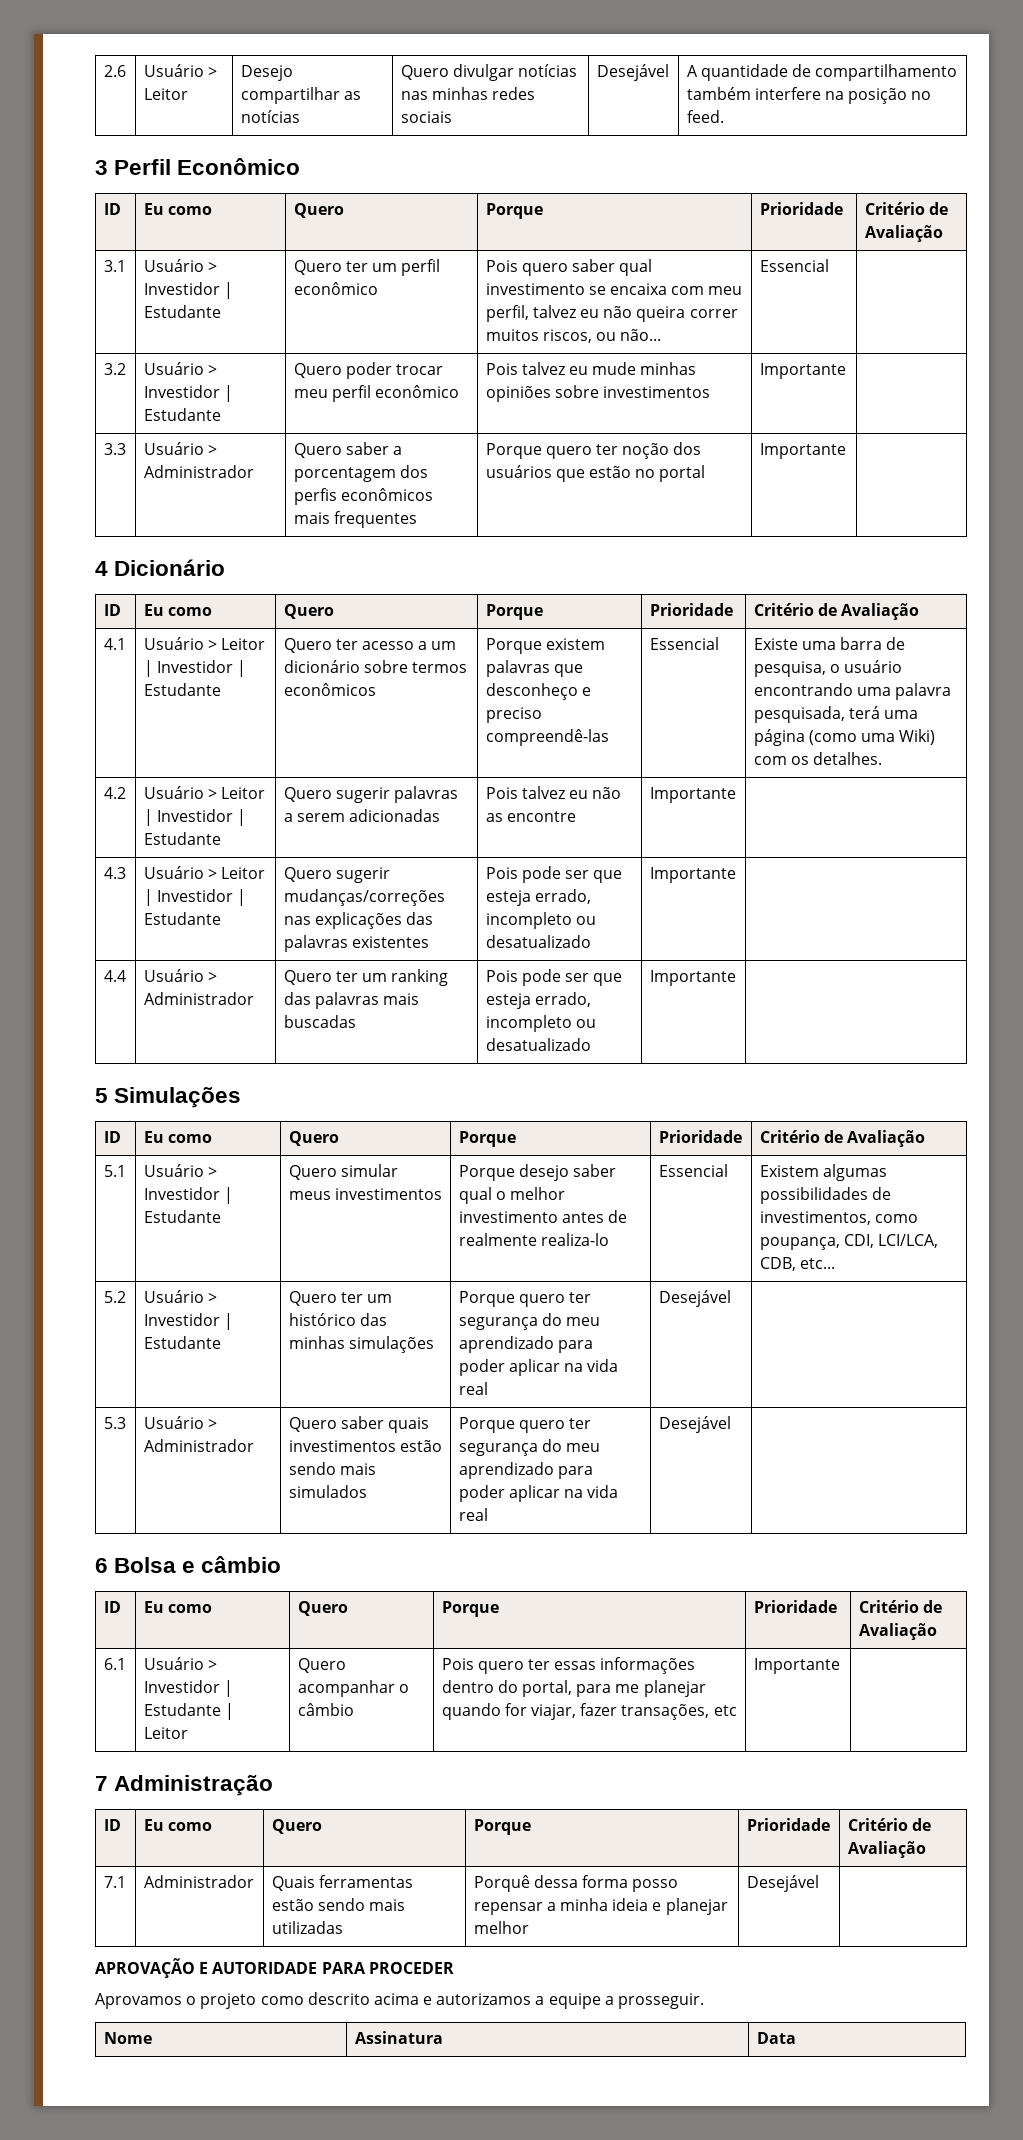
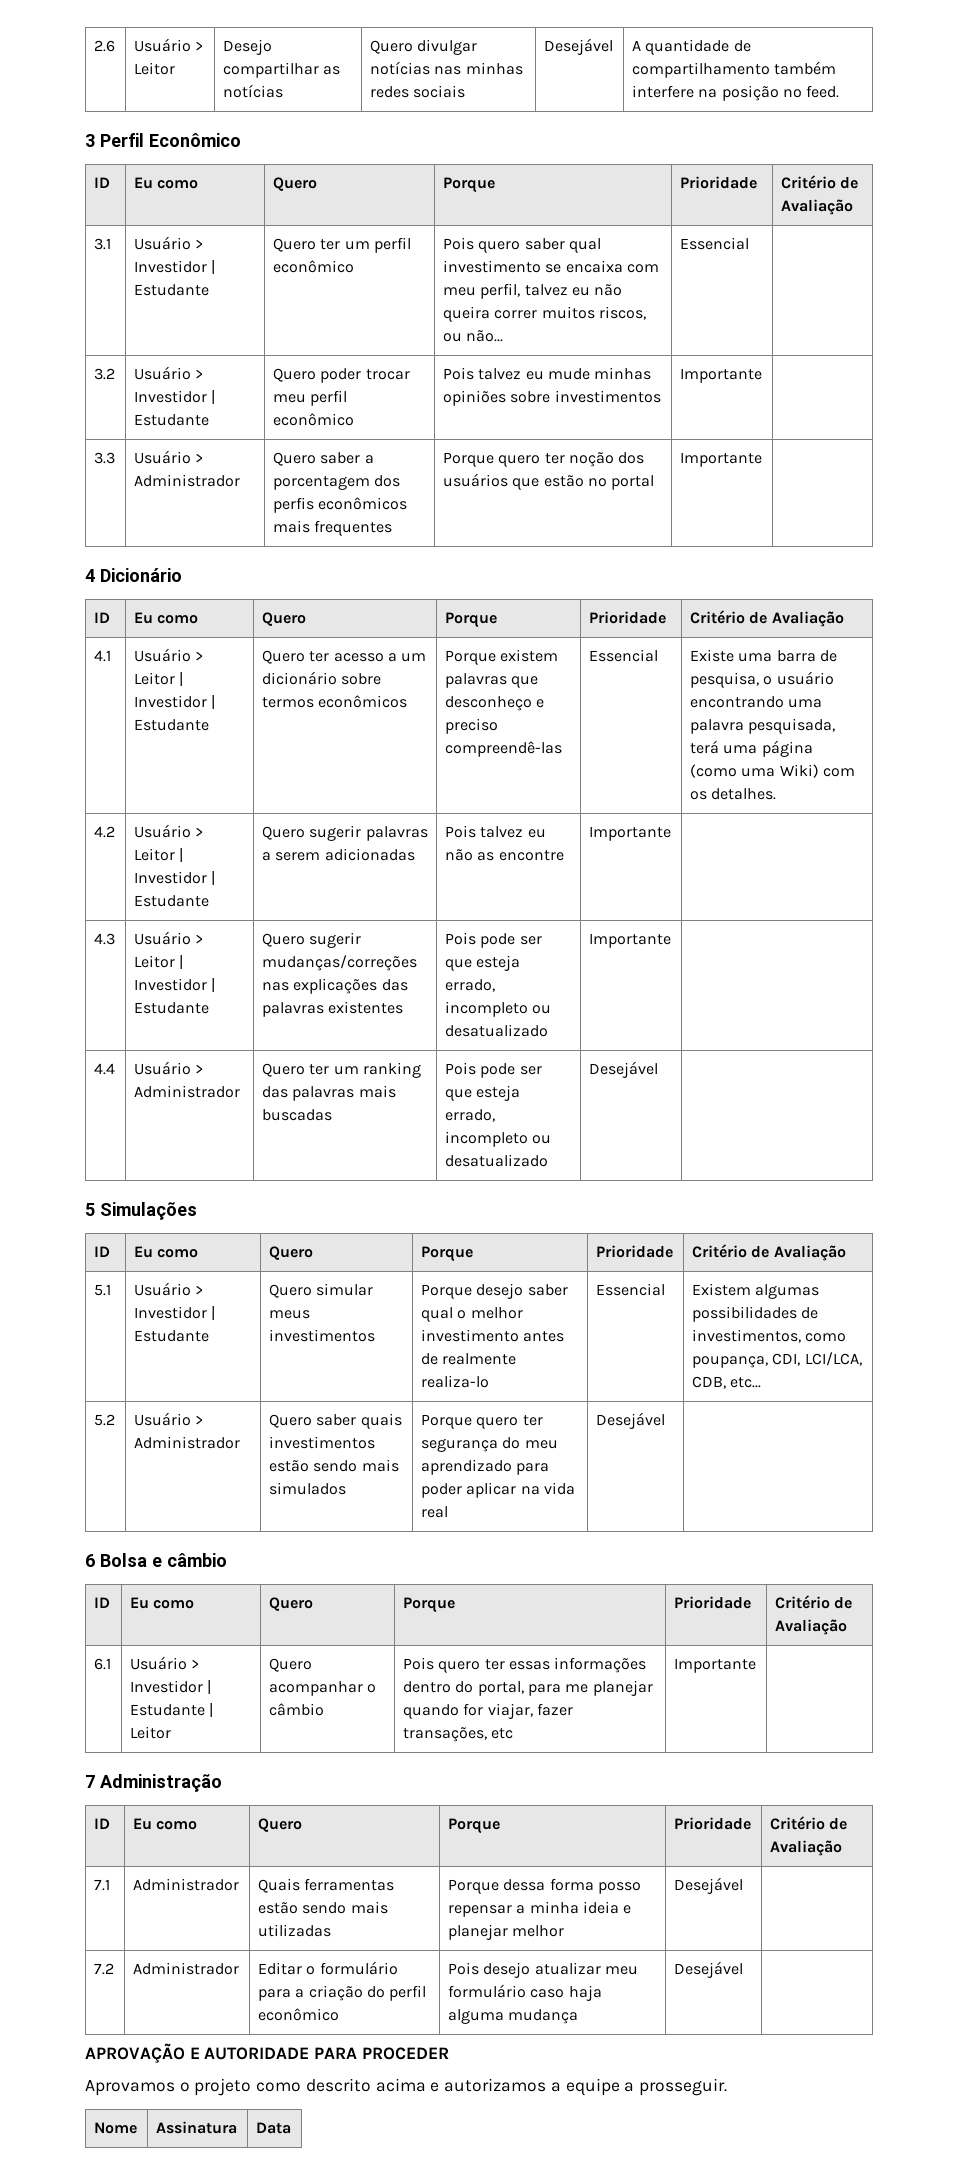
- 4.4 | Usuário > Administrador | Quero ter um ranking das palavras mais buscadas | Pois pode ser que esteja errado, incompleto ou desatualizado | Importante |
+ 4.4 | Usuário > Administrador | Quero ter um ranking das palavras mais buscadas | Pois pode ser que esteja errado, incompleto ou desatualizado | Desejável |
- 5.2 | Usuário > Investidor | Estudante | Quero ter um histórico das minhas simulações | Porque quero ter segurança do meu aprendizado para poder aplicar na vida real | Desejável |
- 5.3 | Usuário > Administrador | Quero saber quais investimentos estão sendo mais simulados | Porque quero ter segurança do meu aprendizado para poder aplicar na vida real | Desejável |
+ 5.2 | Usuário > Administrador | Quero saber quais investimentos estão sendo mais simulados | Porque quero ter segurança do meu aprendizado para poder aplicar na vida real | Desejável |
- 7.1 | Administrador | Quais ferramentas estão sendo mais utilizadas | Porquê dessa forma posso repensar a minha ideia e planejar melhor | Desejável |
+ 7.1 | Administrador | Quais ferramentas estão sendo mais utilizadas | Porque dessa forma posso repensar a minha ideia e planejar melhor | Desejável |
+ 7.2 | Administrador | Editar o formulário para a criação do perfil econômico | Pois desejo atualizar meu formulário caso haja alguma mudança | Desejável |

